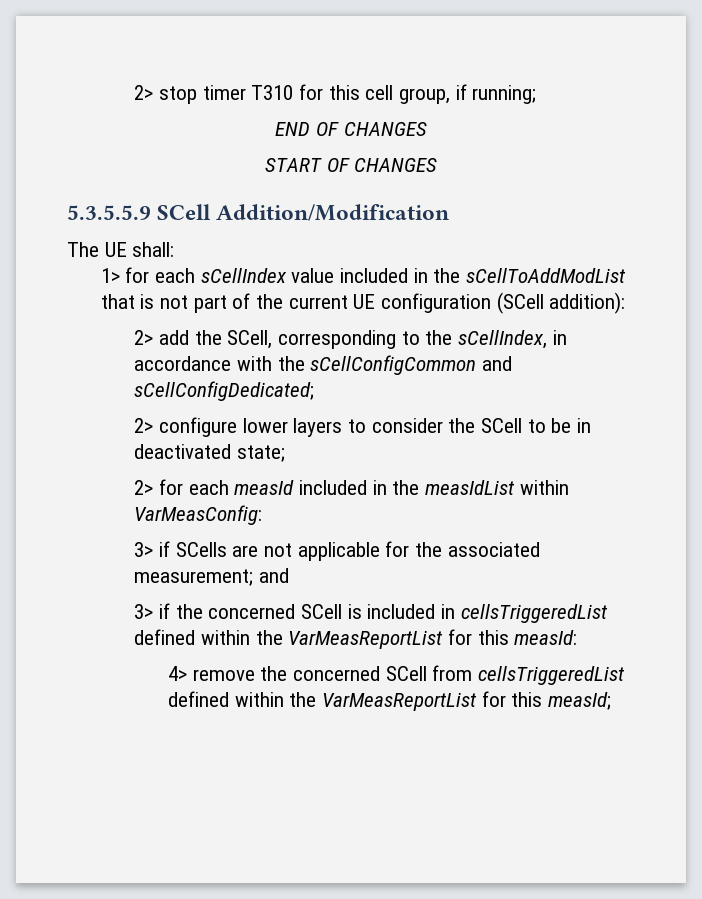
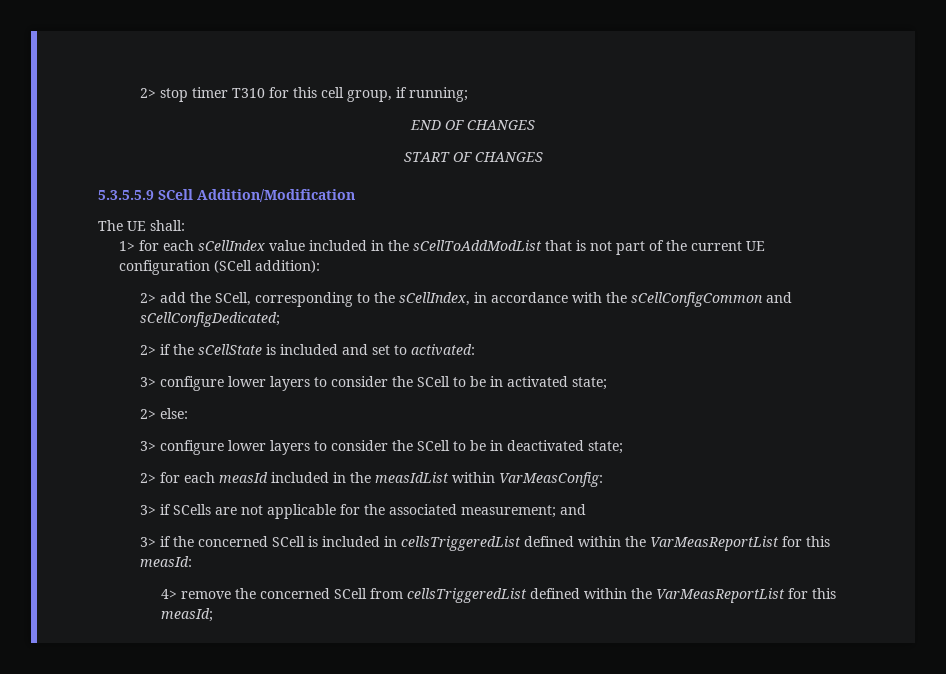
- 2> configure lower layers to consider the SCell to be in deactivated state;
+ 2> if the sCellState is included and set to activated:
+ 3> configure lower layers to consider the SCell to be in activated state;
+ 2> else:
+ 3> configure lower layers to consider the SCell to be in deactivated state;

